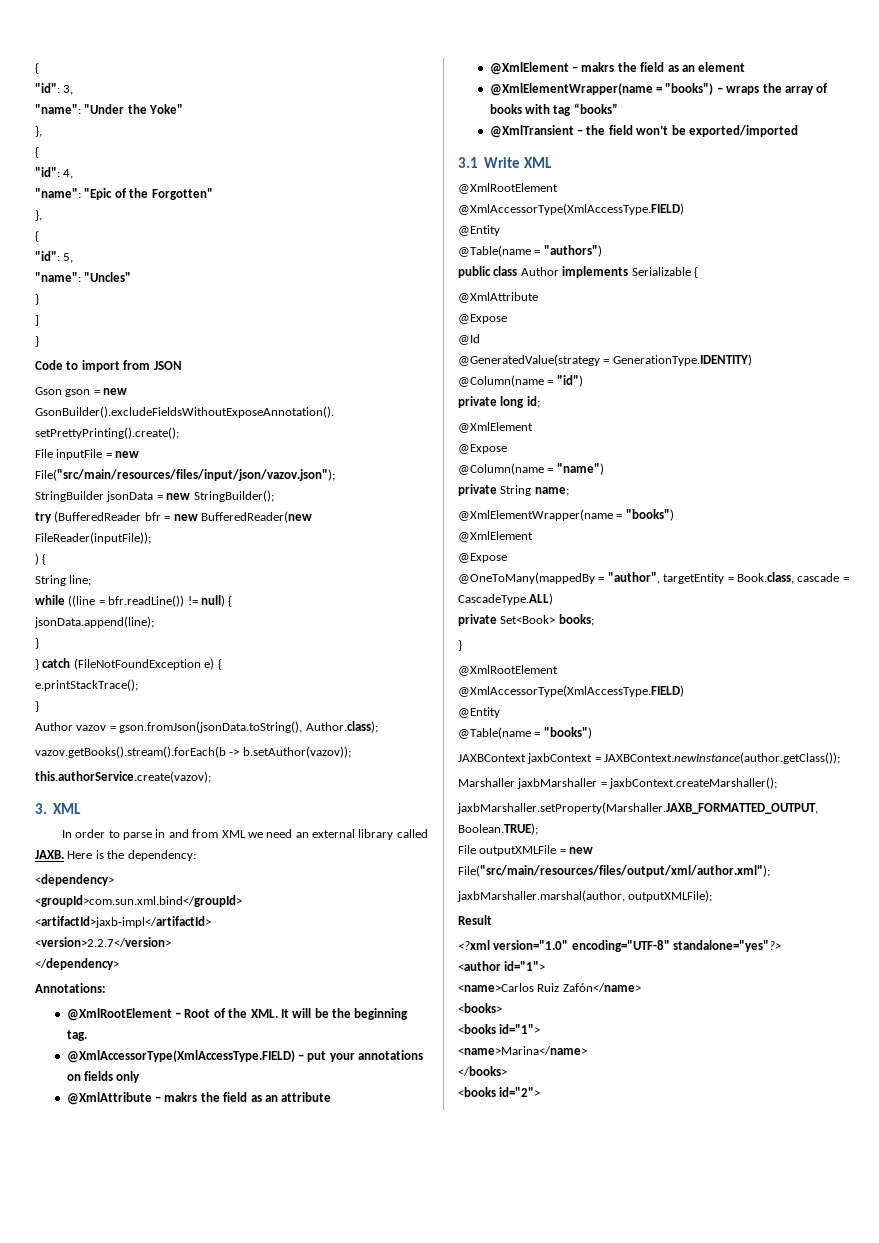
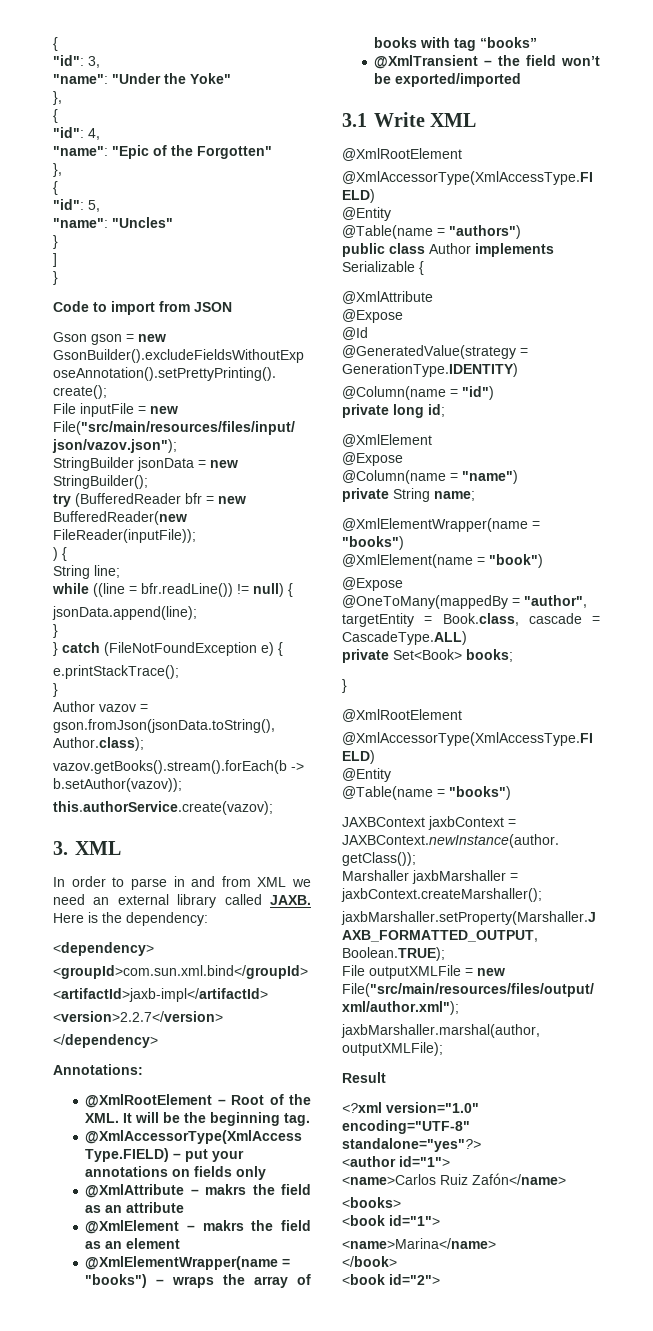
  private String name;
  @XmlElementWrapper(name = "books")
- @XmlElement
+ @XmlElement(name = "book")
- <books id="1">
+ <book id="1">
- </books>
- <books id="2">
+ </book>
+ <book id="2">

